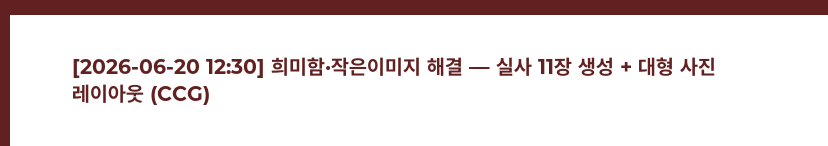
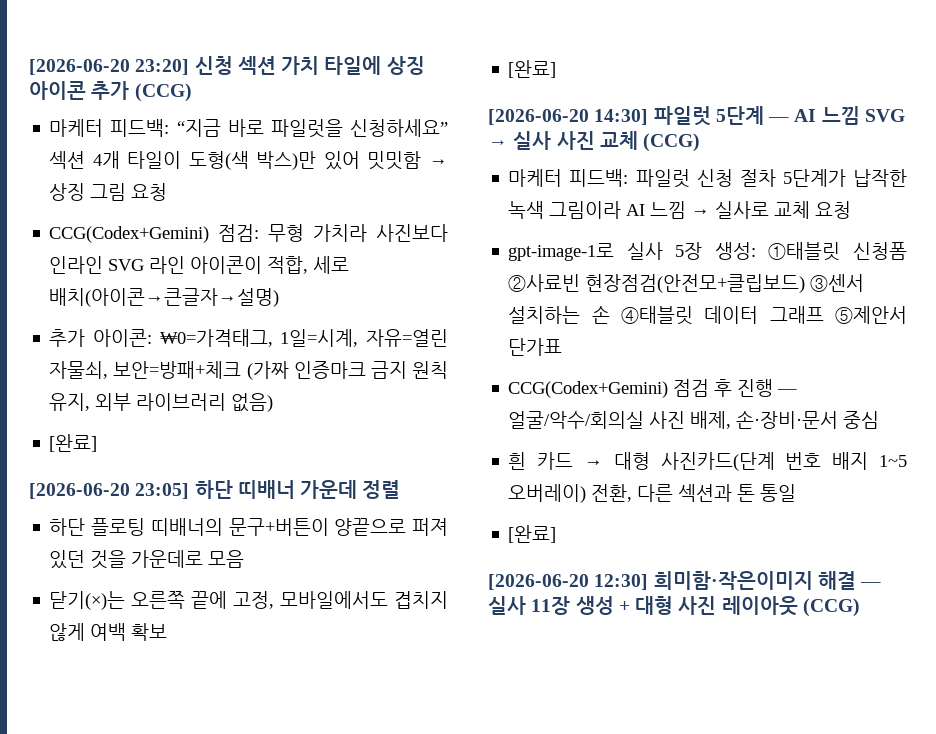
+ [2026-06-20 23:20] 신청 섹션 가치 타일에 상징 아이콘 추가 (CCG)
+ 마케터 피드백: “지금 바로 파일럿을 신청하세요” 섹션 4개 타일이 도형(색 박스)만 있어 밋밋함 → 상징 그림 요청
+ CCG(Codex+Gemini) 점검: 무형 가치라 사진보다 인라인 SVG 라인 아이콘이 적합, 세로 배치(아이콘→큰글자→설명)
+ 추가 아이콘: ₩0=가격태그, 1일=시계, 자유=열린 자물쇠, 보안=방패+체크 (가짜 인증마크 금지 원칙 유지, 외부 라이브러리 없음)
+ [완료]
+ [2026-06-20 23:05] 하단 띠배너 가운데 정렬
+ 하단 플로팅 띠배너의 문구+버튼이 양끝으로 퍼져 있던 것을 가운데로 모음
+ 닫기(×)는 오른쪽 끝에 고정, 모바일에서도 겹치지 않게 여백 확보
+ [완료]
+ [2026-06-20 14:30] 파일럿 5단계 — AI 느낌 SVG → 실사 사진 교체 (CCG)
+ 마케터 피드백: 파일럿 신청 절차 5단계가 납작한 녹색 그림이라 AI 느낌 → 실사로 교체 요청
+ gpt-image-1로 실사 5장 생성: ①태블릿 신청폼 ②사료빈 현장점검(안전모+클립보드) ③센서 설치하는 손 ④태블릿 데이터 그래프 ⑤제안서 단가표
+ CCG(Codex+Gemini) 점검 후 진행 — 얼굴/악수/회의실 사진 배제, 손·장비·문서 중심
+ 흰 카드 → 대형 사진카드(단계 번호 배지 1~5 오버레이) 전환, 다른 섹션과 톤 통일
+ [완료]

